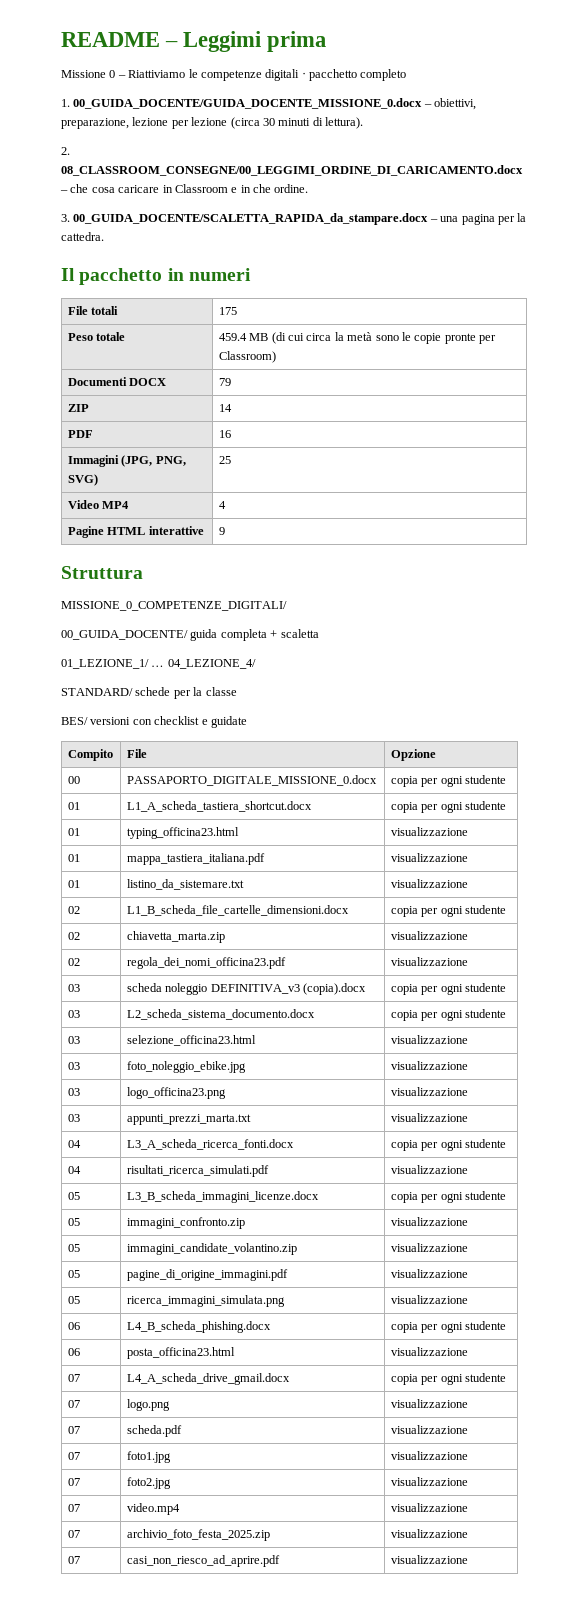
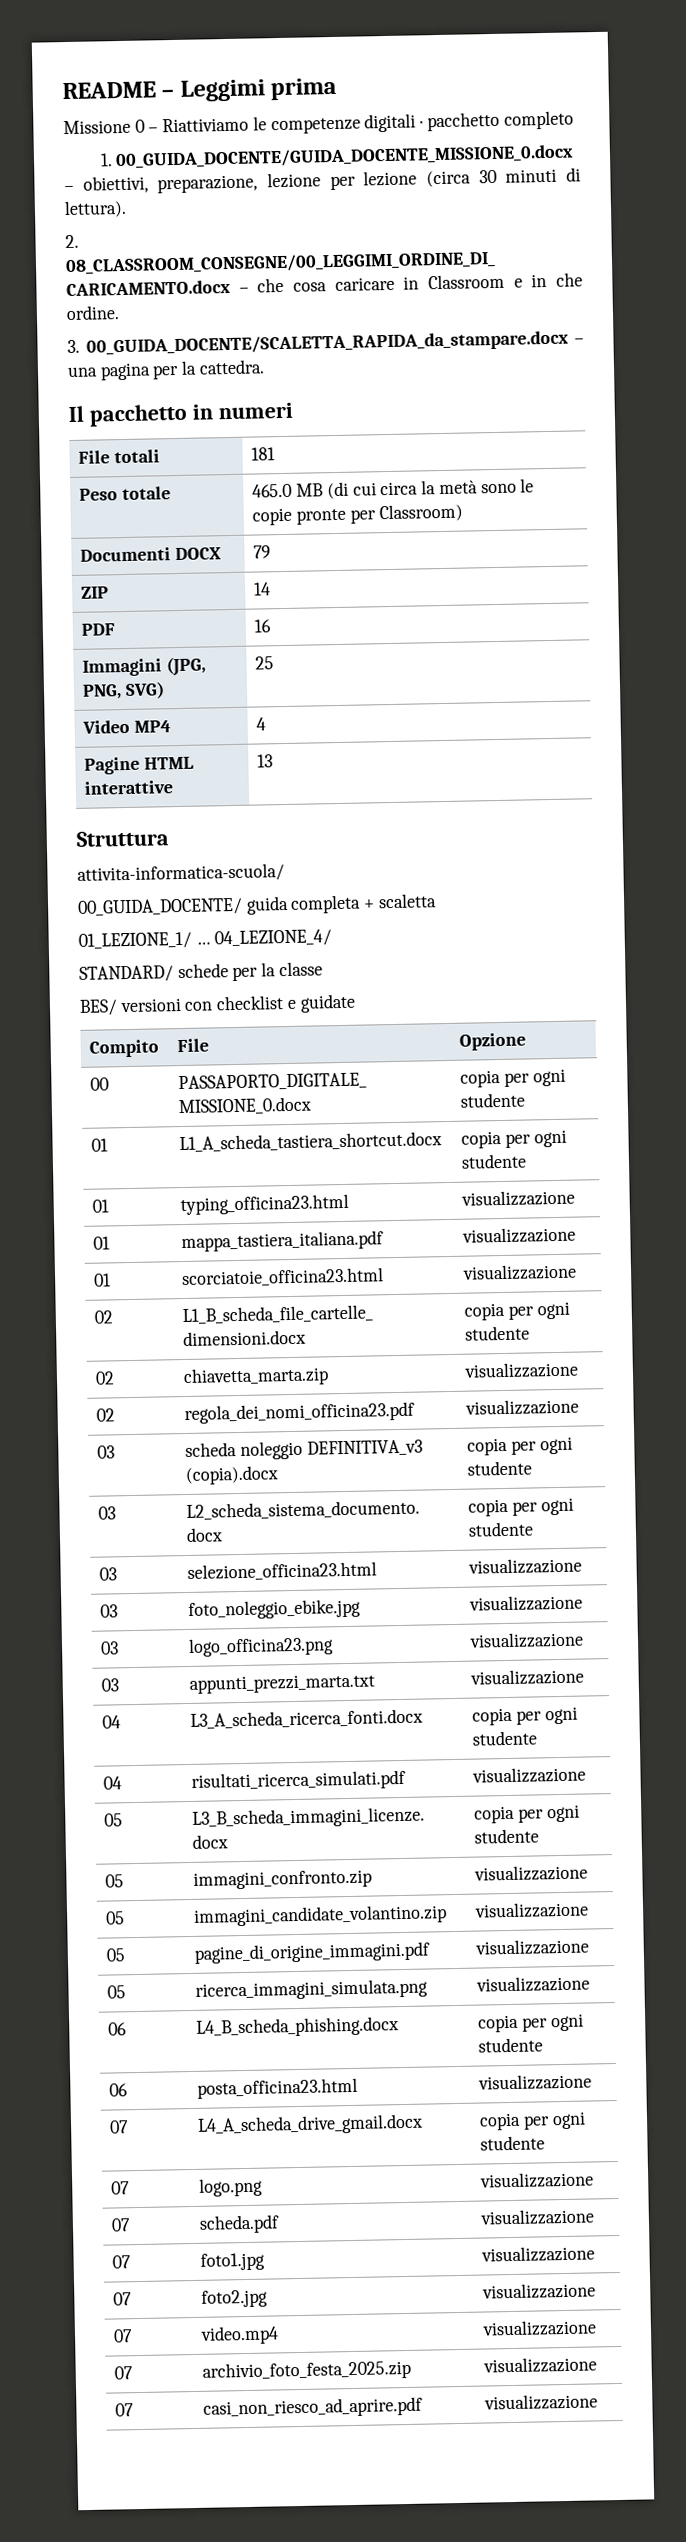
- File totali | 175
+ File totali | 181
- Peso totale | 459.4 MB (di cui circa la metà sono le copie pronte per Classroom)
+ Peso totale | 465.0 MB (di cui circa la metà sono le copie pronte per Classroom)
- Pagine HTML interattive | 9
+ Pagine HTML interattive | 13
- MISSIONE_0_COMPETENZE_DIGITALI/
+ attivita-informatica-scuola/
- 01 | listino_da_sistemare.txt | visualizzazione
+ 01 | scorciatoie_officina23.html | visualizzazione

